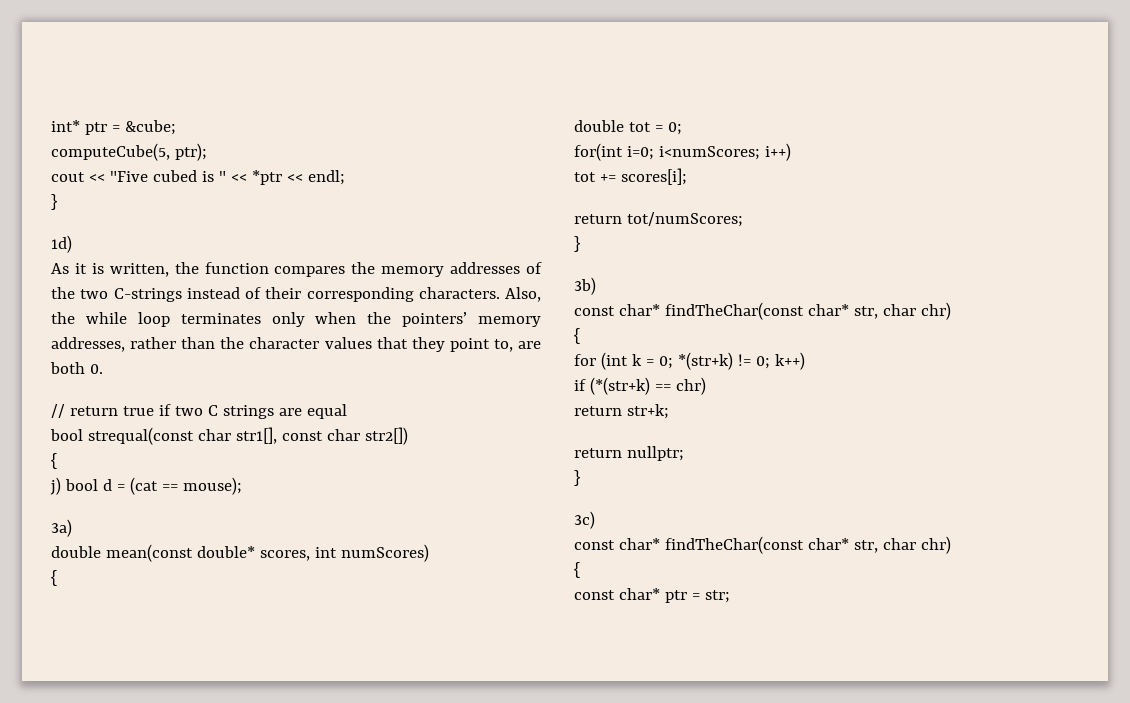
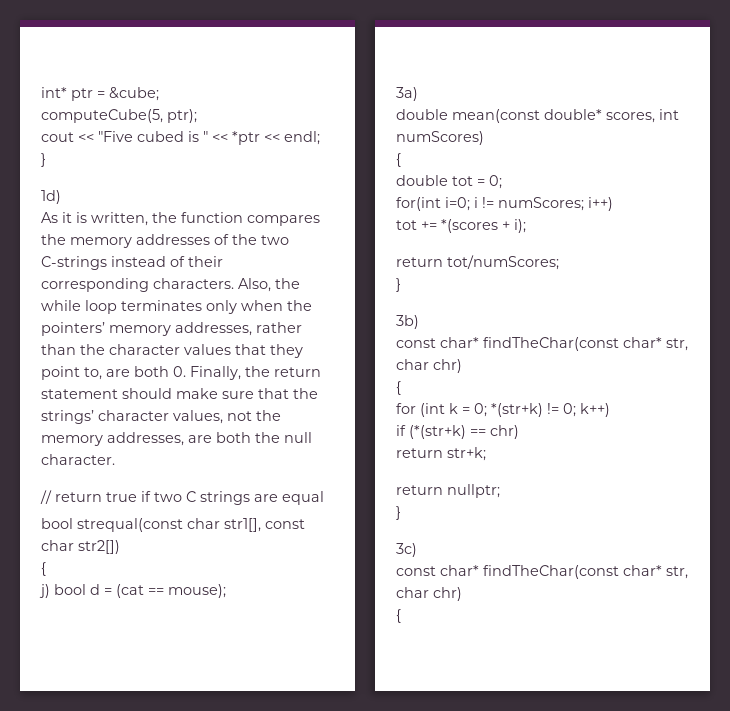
- Also, the while loop terminates only when the pointers’ memory addresses, rather than the character values that they point to, are both 0.
+ Also, the while loop terminates only when the pointers’ memory addresses, rather than the character values that they point to, are both 0. Finally, the return statement should make sure that the strings’ character values, not the memory addresses, are both the null character.
- for(int i=0; i<numScores; i++)
+ for(int i=0; i != numScores; i++)
- tot += scores[i];
+ tot += *(scores + i);
- const char* ptr = str;

